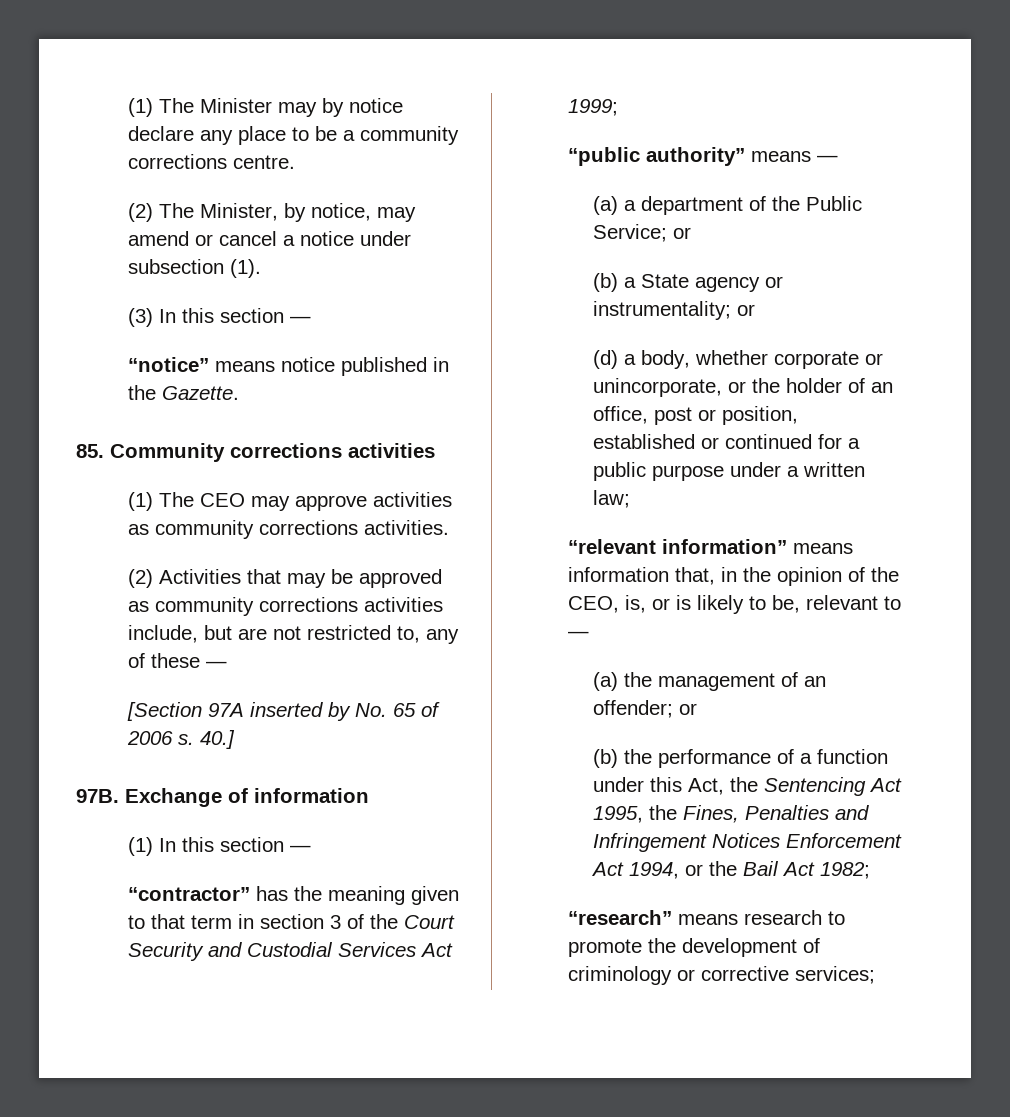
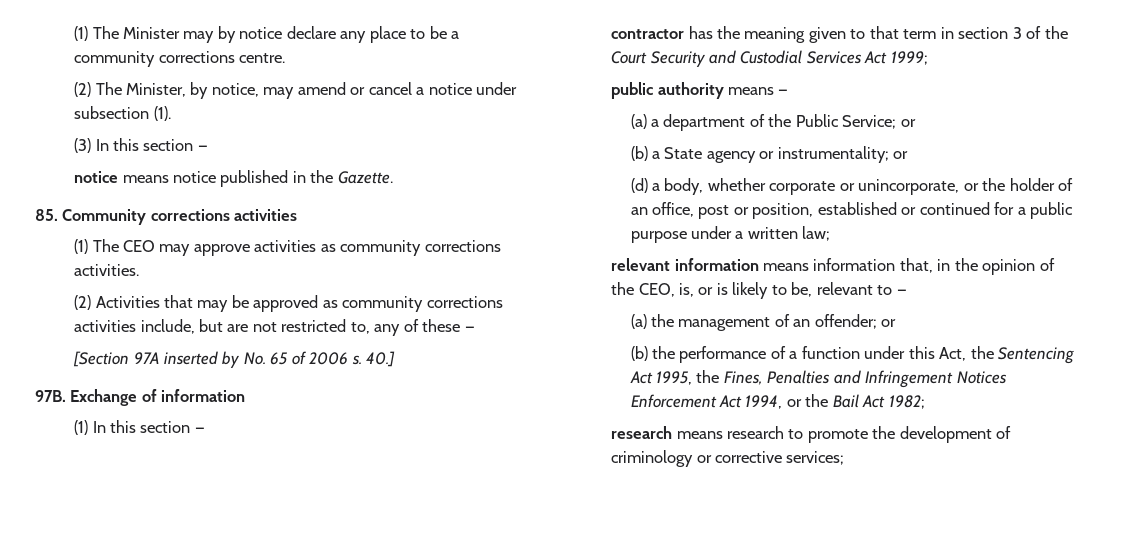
- “notice” means notice published in the Gazette.
+ notice means notice published in the Gazette.
- “contractor” has the meaning given to that term in section 3 of the Court Security and Custodial Services Act 1999;
+ contractor has the meaning given to that term in section 3 of the Court Security and Custodial Services Act 1999;
- “public authority” means —
+ public authority means —
- “relevant information” means information that, in the opinion of the CEO, is, or is likely to be, relevant to —
+ relevant information means information that, in the opinion of the CEO, is, or is likely to be, relevant to —
- “research” means research to promote the development of criminology or corrective services;
+ research means research to promote the development of criminology or corrective services;

